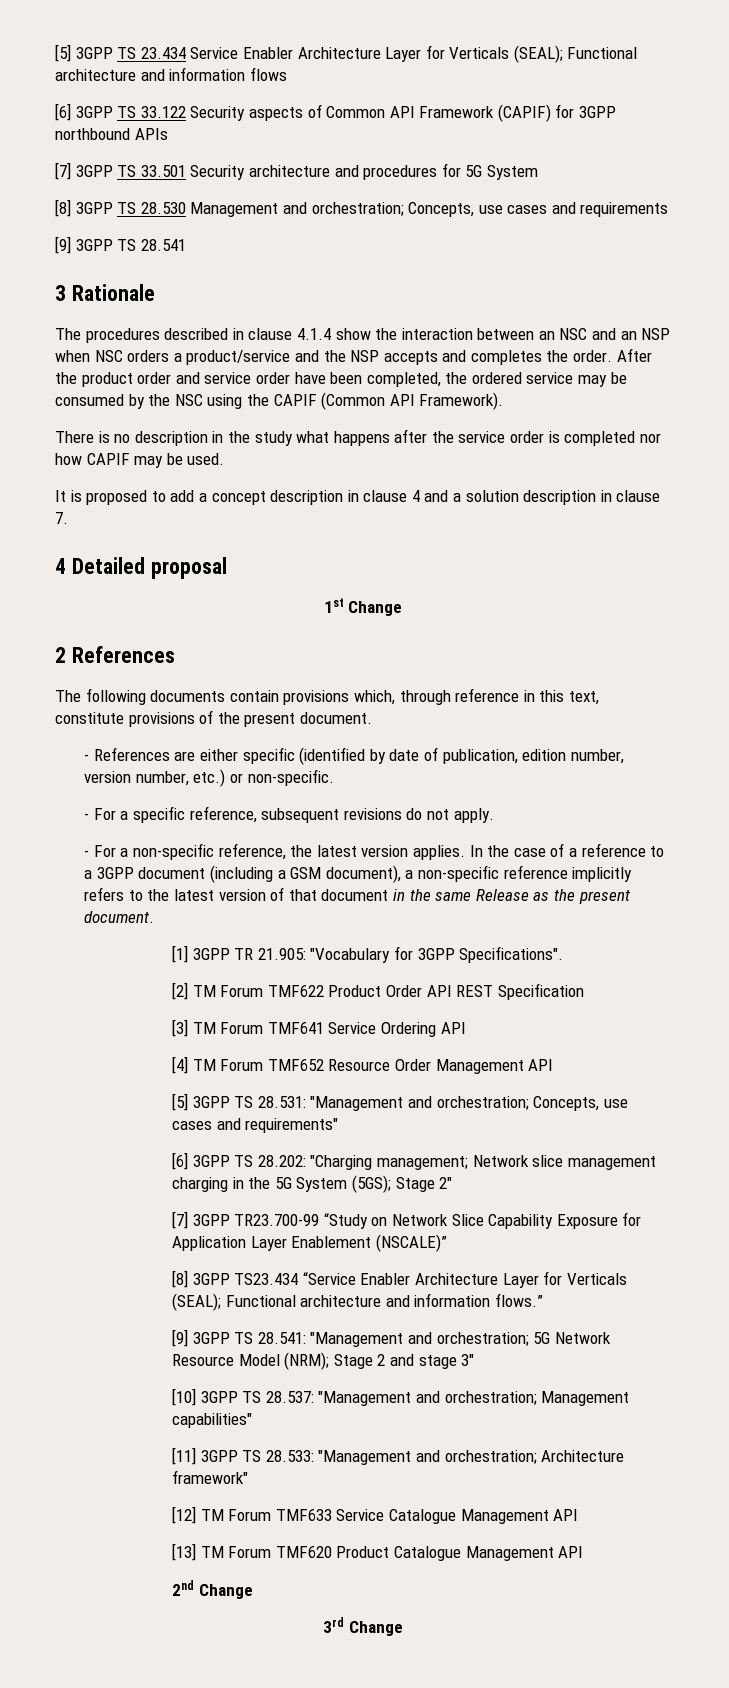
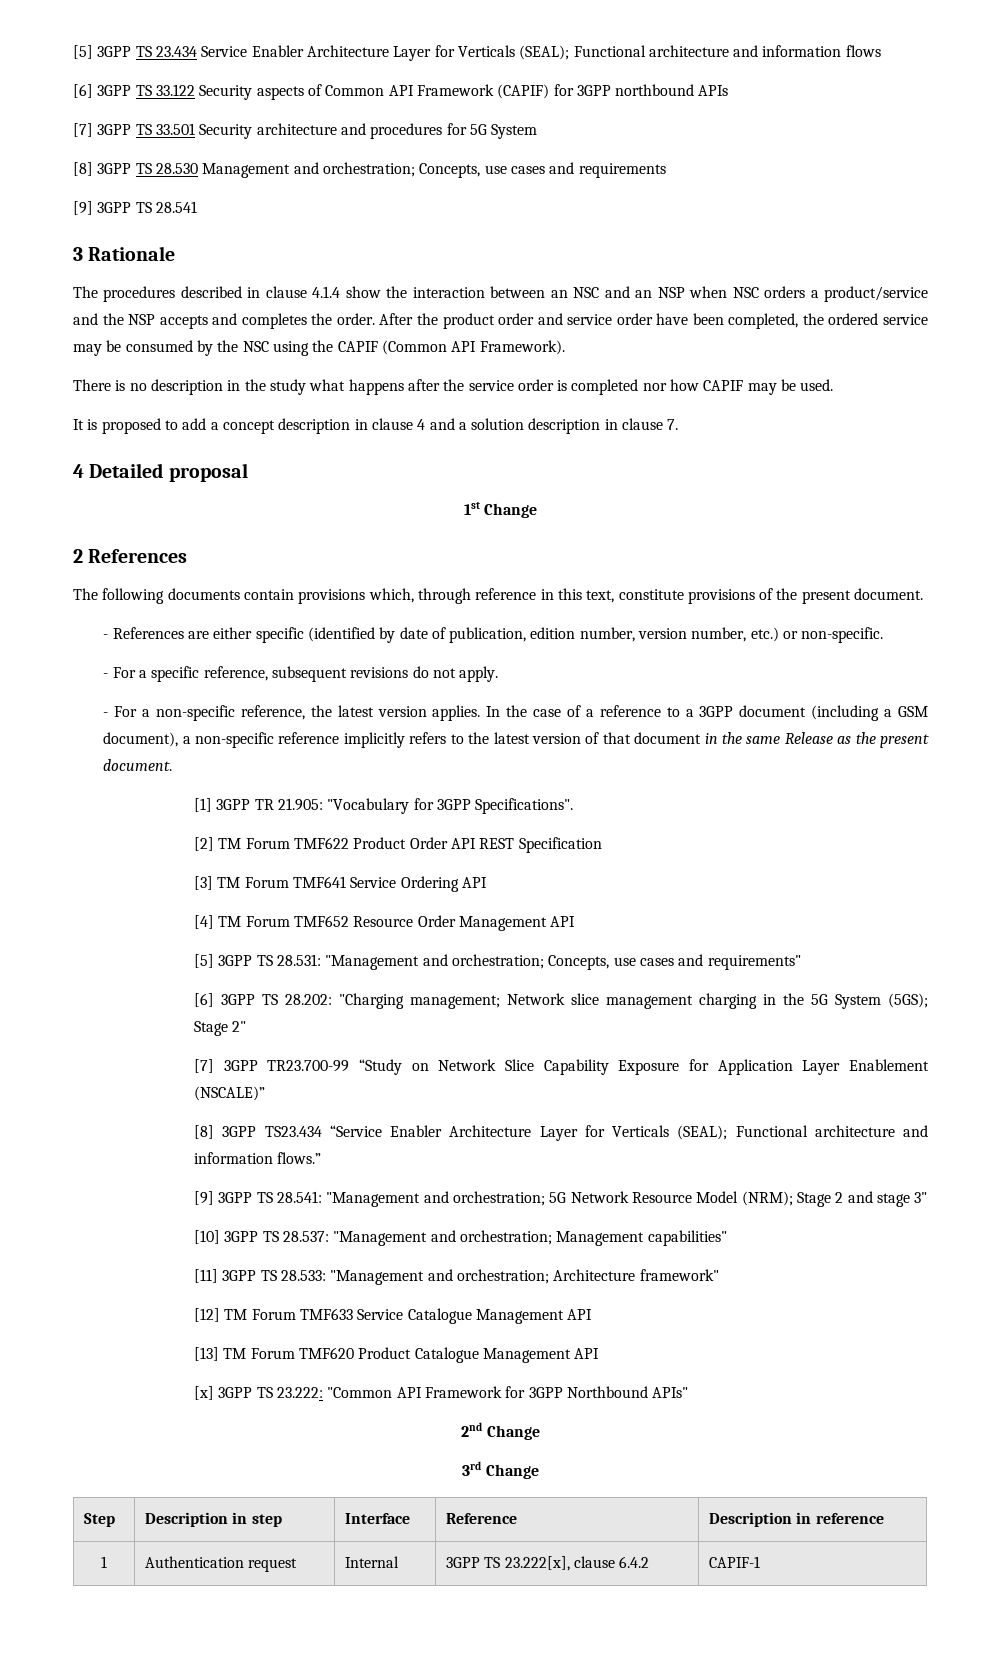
+ [x] 3GPP TS 23.222: "Common API Framework for 3GPP Northbound APIs"
  2nd Change
  3rd Change
+ Step | Description in step | Interface | Reference | Description in reference
+ 1 | Authentication request | Internal | 3GPP TS 23.222[x], clause 6.4.2 | CAPIF-1

